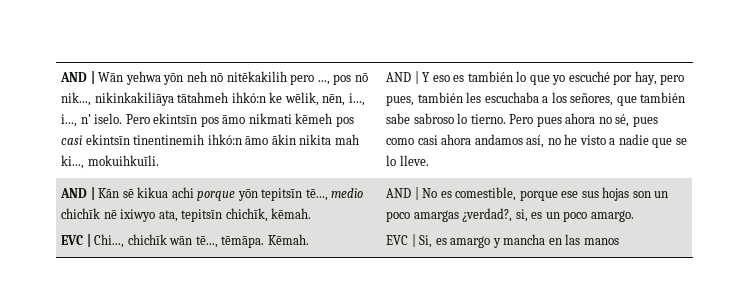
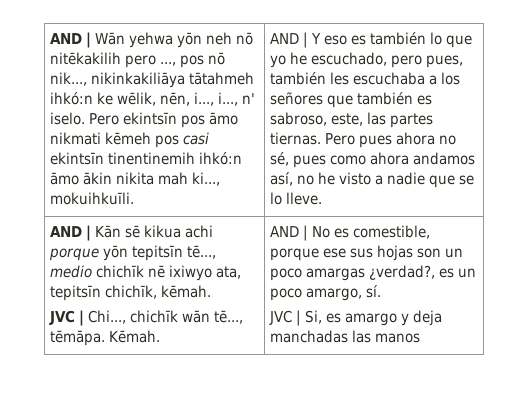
- AND | Y eso es también lo que yo escuché por hay, pero pues, también les escuchaba a los señores, que también sabe sabroso lo tierno.
+ AND | Y eso es también lo que yo he escuchado, pero pues, también les escuchaba a los señores que también es sabroso, este, las partes tiernas.
- Pero pues ahora no sé, pues como casi ahora andamos así, no he visto a nadie que se lo lleve.
+ Pero pues ahora no sé, pues como ahora andamos así, no he visto a nadie que se lo lleve.
- EVC | Chi..., chichīk wān tē..., tēmāpa.
+ JVC | Chi..., chichīk wān tē..., tēmāpa.
- AND | No es comestible, porque ese sus hojas son un poco amargas ¿verdad?, si, es un poco amargo.
- EVC | Si, es amargo y mancha en las manos
+ AND | No es comestible, porque ese sus hojas son un poco amargas ¿verdad?, es un poco amargo, sí.
+ JVC | Si, es amargo y deja manchadas las manos

